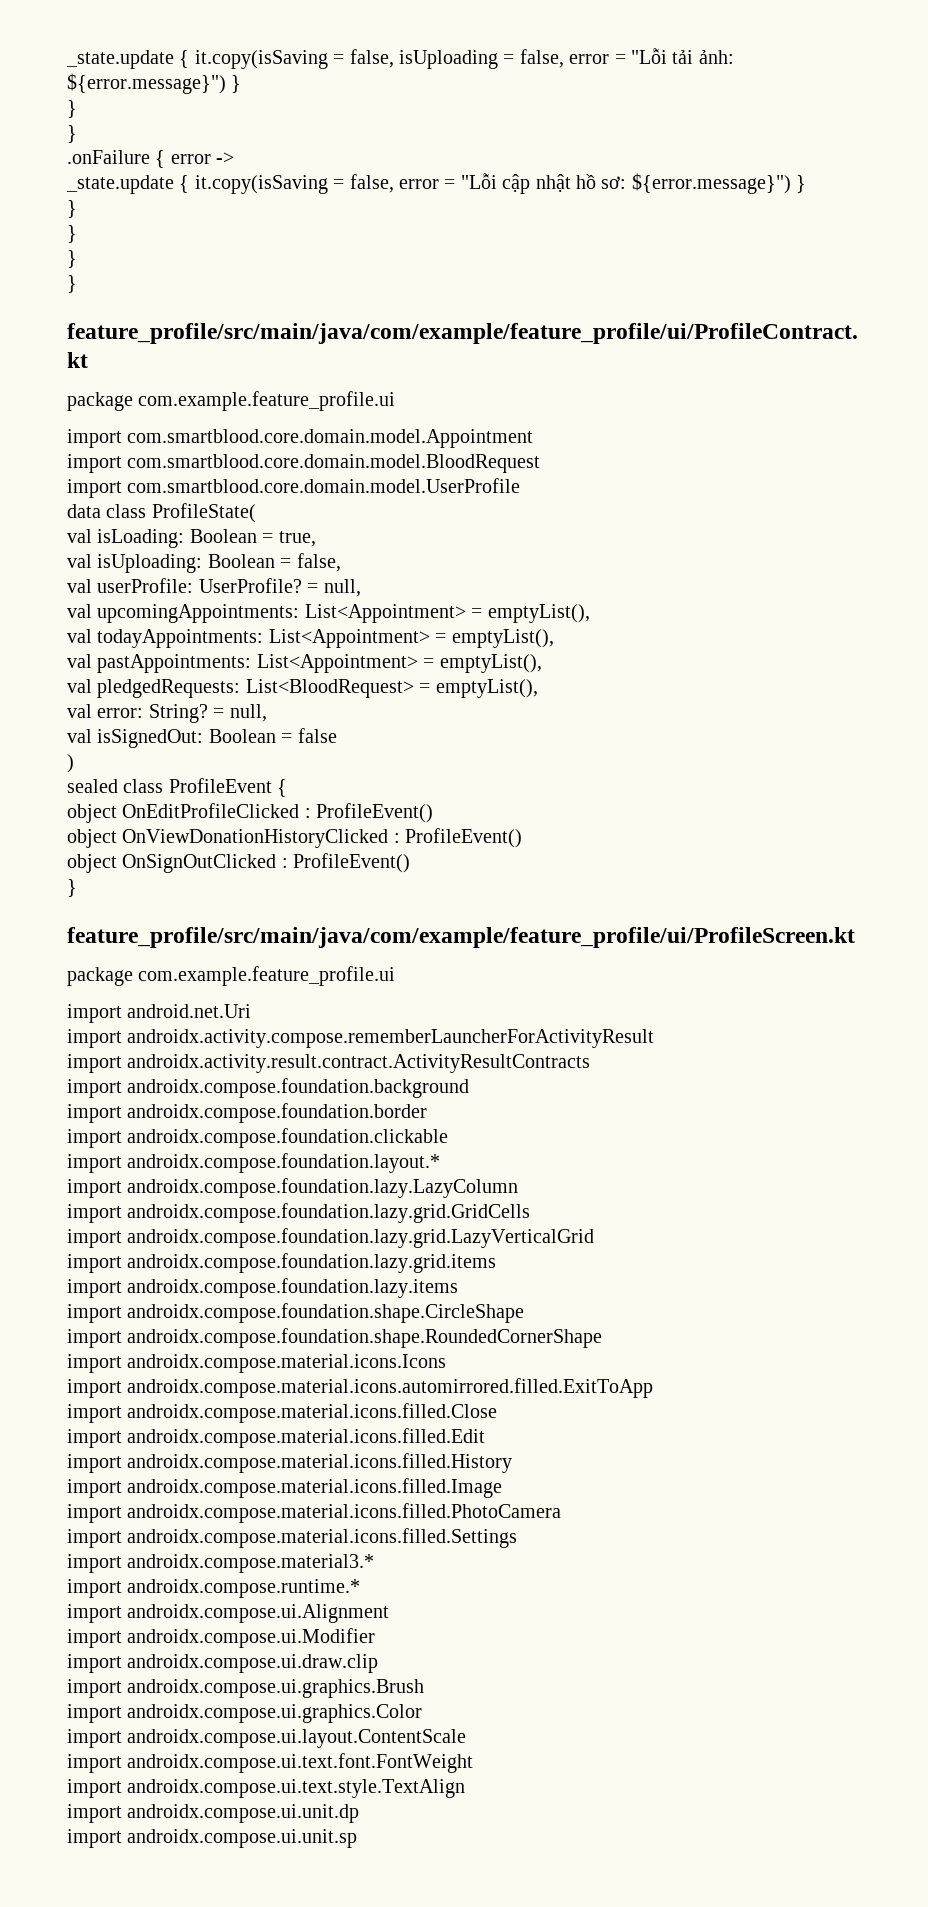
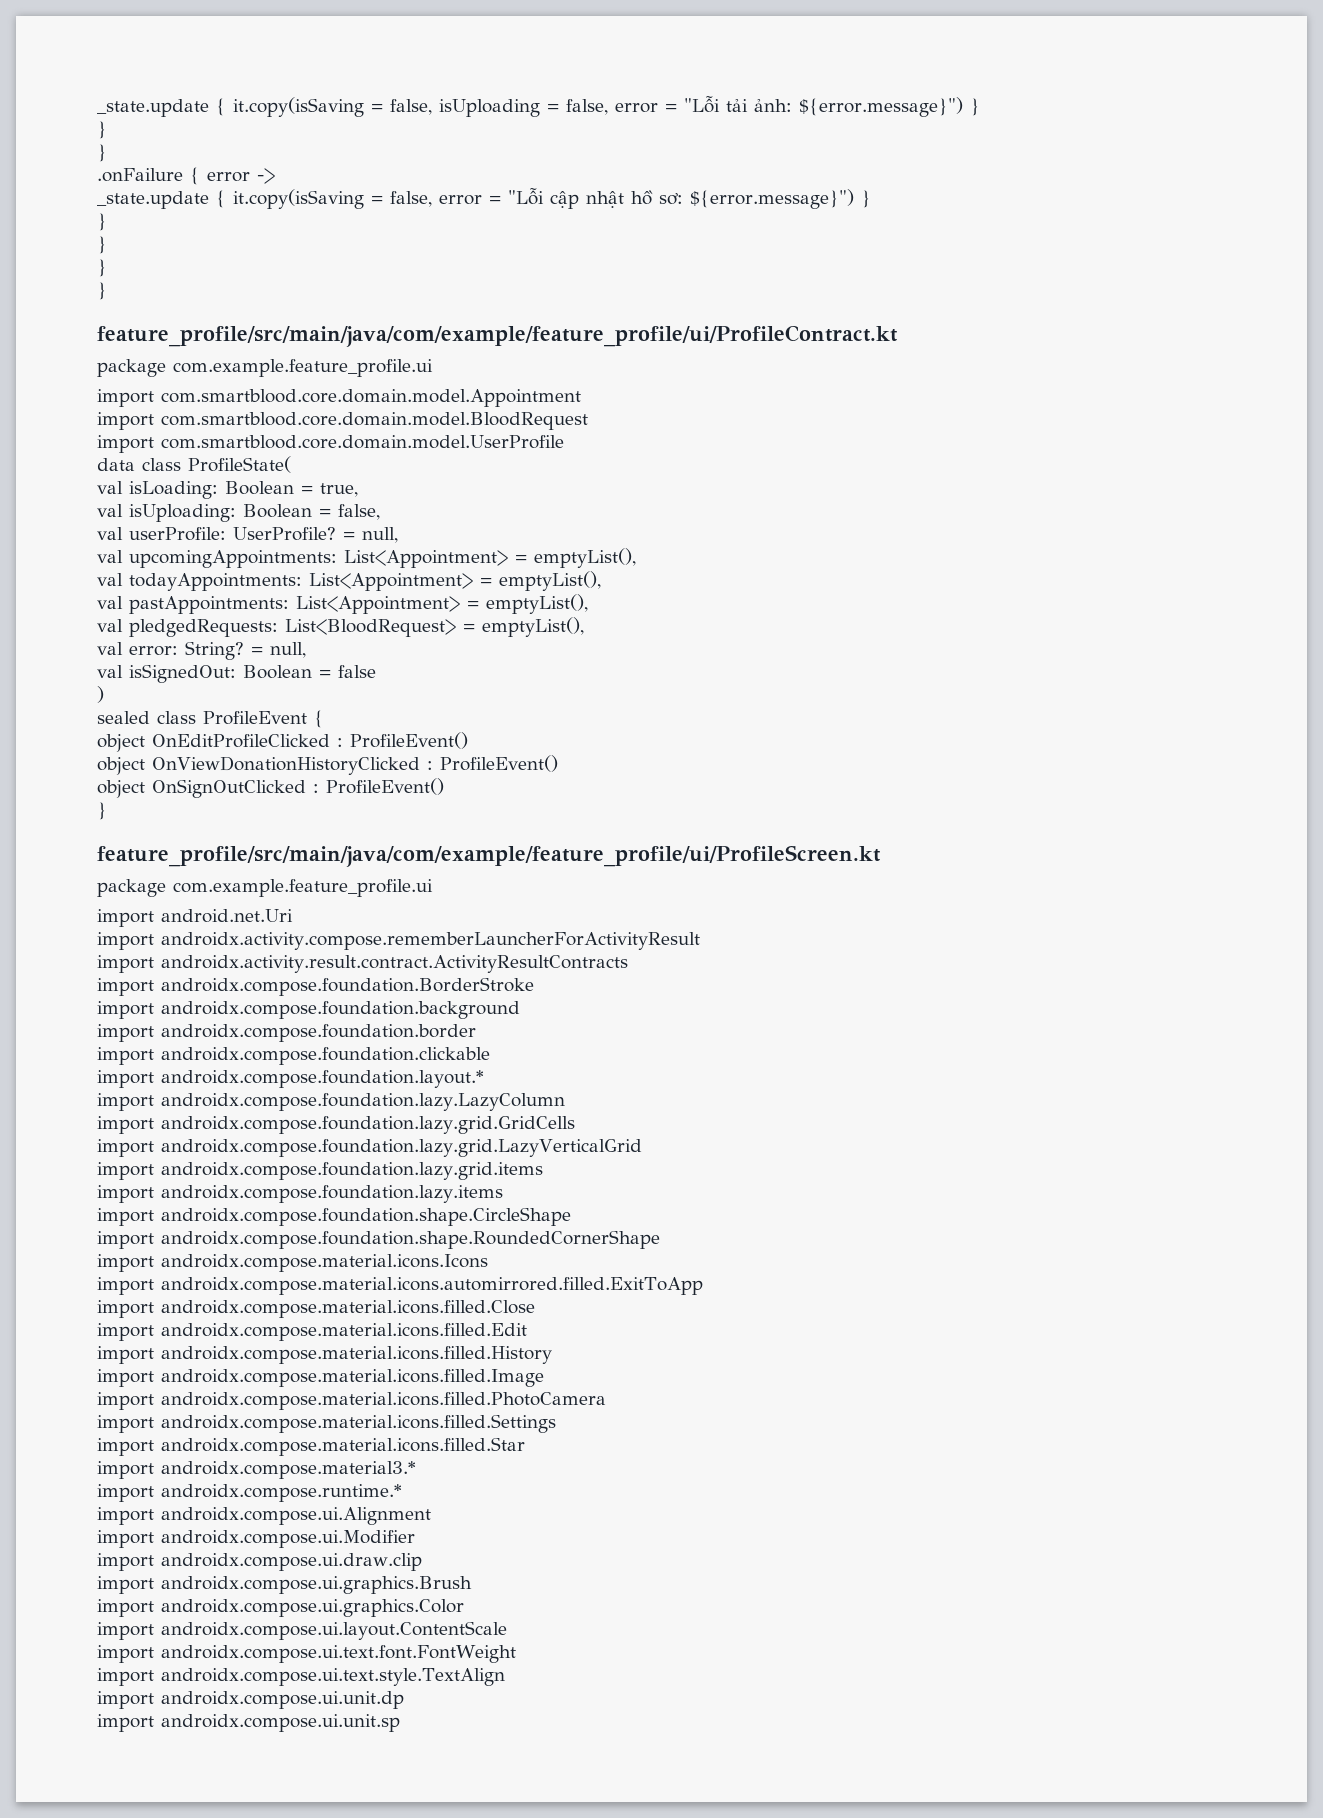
+ import androidx.compose.foundation.BorderStroke
+ import androidx.compose.material.icons.filled.Star

